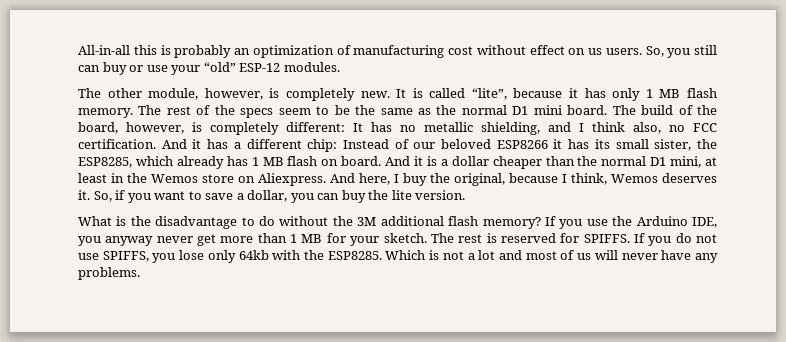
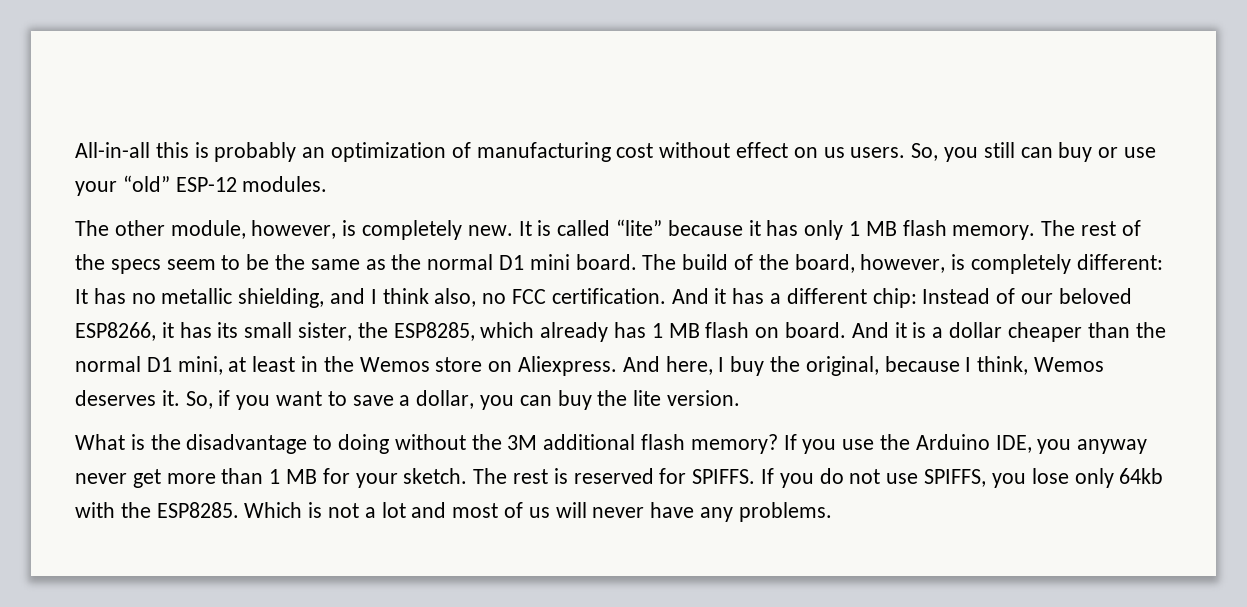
- It is called “lite”, because it has only 1 MB flash memory.
+ It is called “lite” because it has only 1 MB flash memory.
- And it has a different chip: Instead of our beloved ESP8266 it has its small sister, the ESP8285, which already has 1 MB flash on board.
+ And it has a different chip: Instead of our beloved ESP8266, it has its small sister, the ESP8285, which already has 1 MB flash on board.
- What is the disadvantage to do without the 3M additional flash memory?
+ What is the disadvantage to doing without the 3M additional flash memory?

